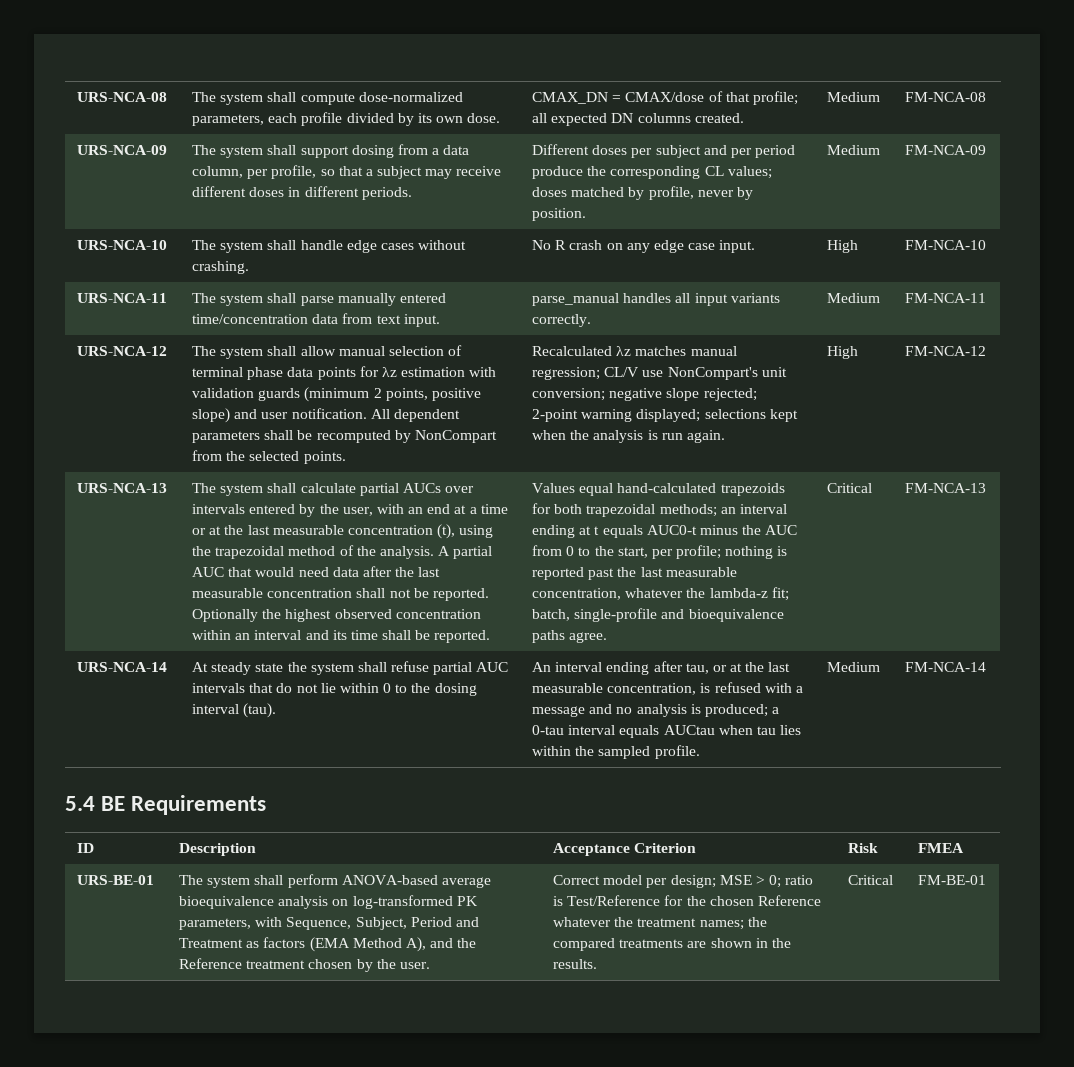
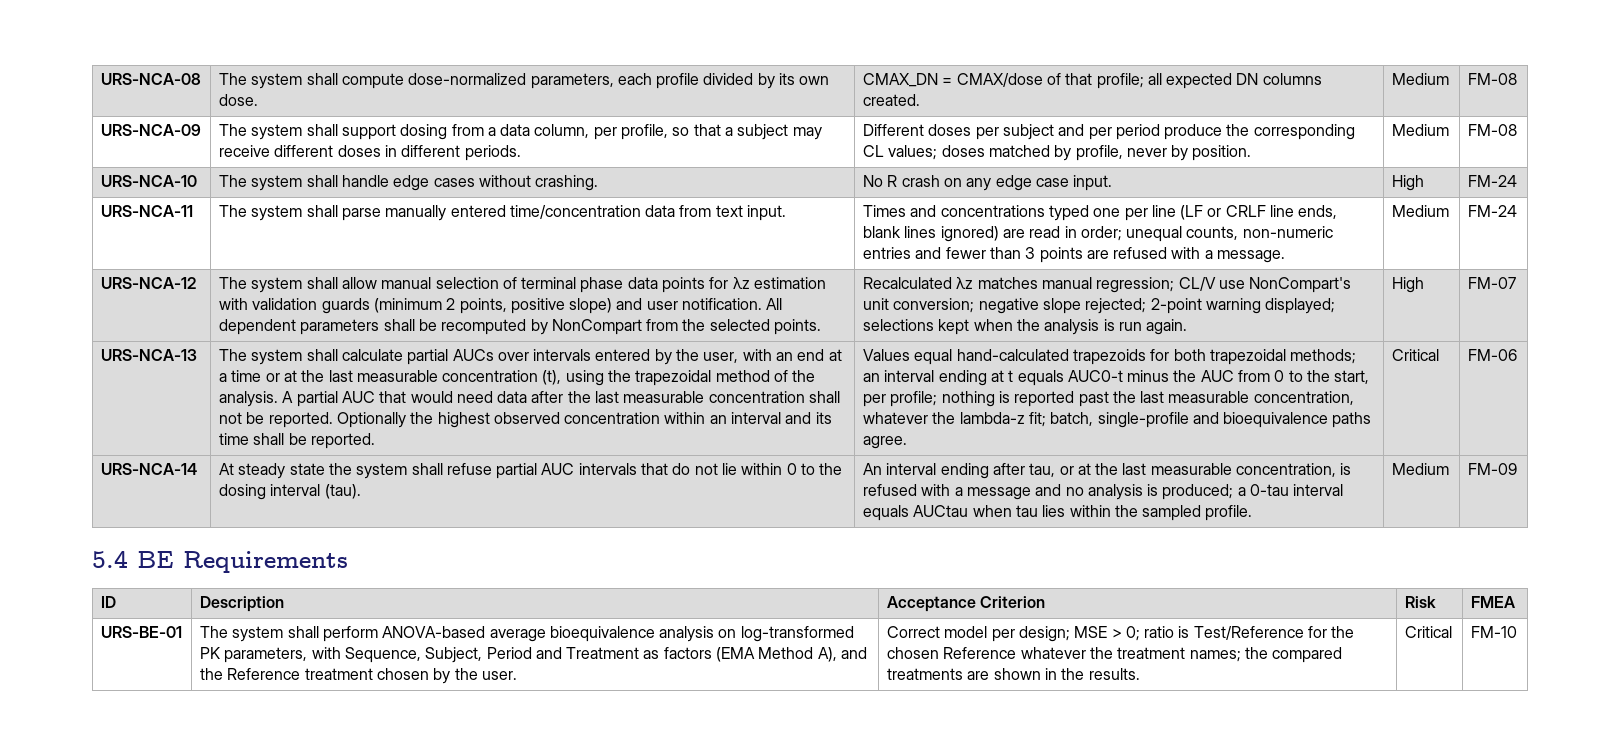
- URS-NCA-08 | The system shall compute dose-normalized parameters, each profile divided by its own dose. | CMAX_DN = CMAX/dose of that profile; all expected DN columns created. | Medium | FM-NCA-08
+ URS-NCA-08 | The system shall compute dose-normalized parameters, each profile divided by its own dose. | CMAX_DN = CMAX/dose of that profile; all expected DN columns created. | Medium | FM-08
- Different doses per subject and per period produce the corresponding CL values; doses matched by profile, never by position. | Medium | FM-NCA-09
+ Different doses per subject and per period produce the corresponding CL values; doses matched by profile, never by position. | Medium | FM-08
- URS-NCA-10 | The system shall handle edge cases without crashing. | No R crash on any edge case input. | High | FM-NCA-10
+ URS-NCA-10 | The system shall handle edge cases without crashing. | No R crash on any edge case input. | High | FM-24
- parse_manual handles all input variants correctly. | Medium | FM-NCA-11
+ Times and concentrations typed one per line (LF or CRLF line ends, blank lines ignored) are read in order; unequal counts, non-numeric entries and fewer than 3 points are refused with a message. | Medium | FM-24
- FM-NCA-12
+ FM-07
- FM-NCA-13
+ FM-06
- FM-NCA-14
+ FM-09
- FM-BE-01
+ FM-10

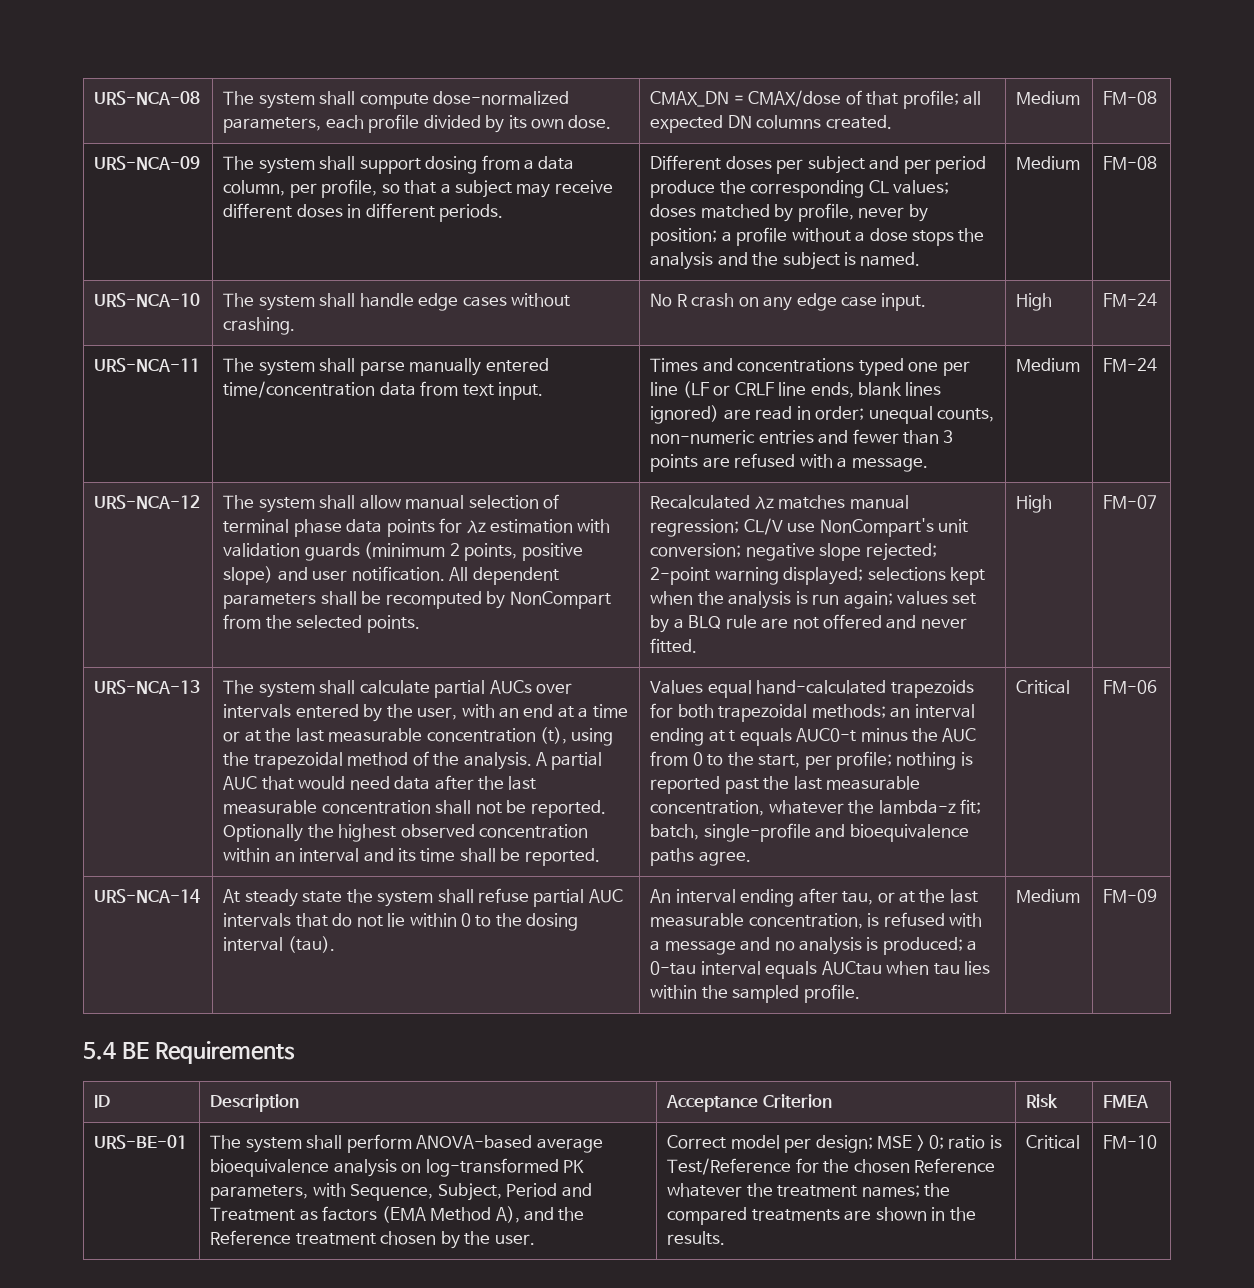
- Different doses per subject and per period produce the corresponding CL values; doses matched by profile, never by position.
+ Different doses per subject and per period produce the corresponding CL values; doses matched by profile, never by position; a profile without a dose stops the analysis and the subject is named.
- Recalculated λz matches manual regression; CL/V use NonCompart's unit conversion; negative slope rejected; 2-point warning displayed; selections kept when the analysis is run again.
+ Recalculated λz matches manual regression; CL/V use NonCompart's unit conversion; negative slope rejected; 2-point warning displayed; selections kept when the analysis is run again; values set by a BLQ rule are not offered and never fitted.

